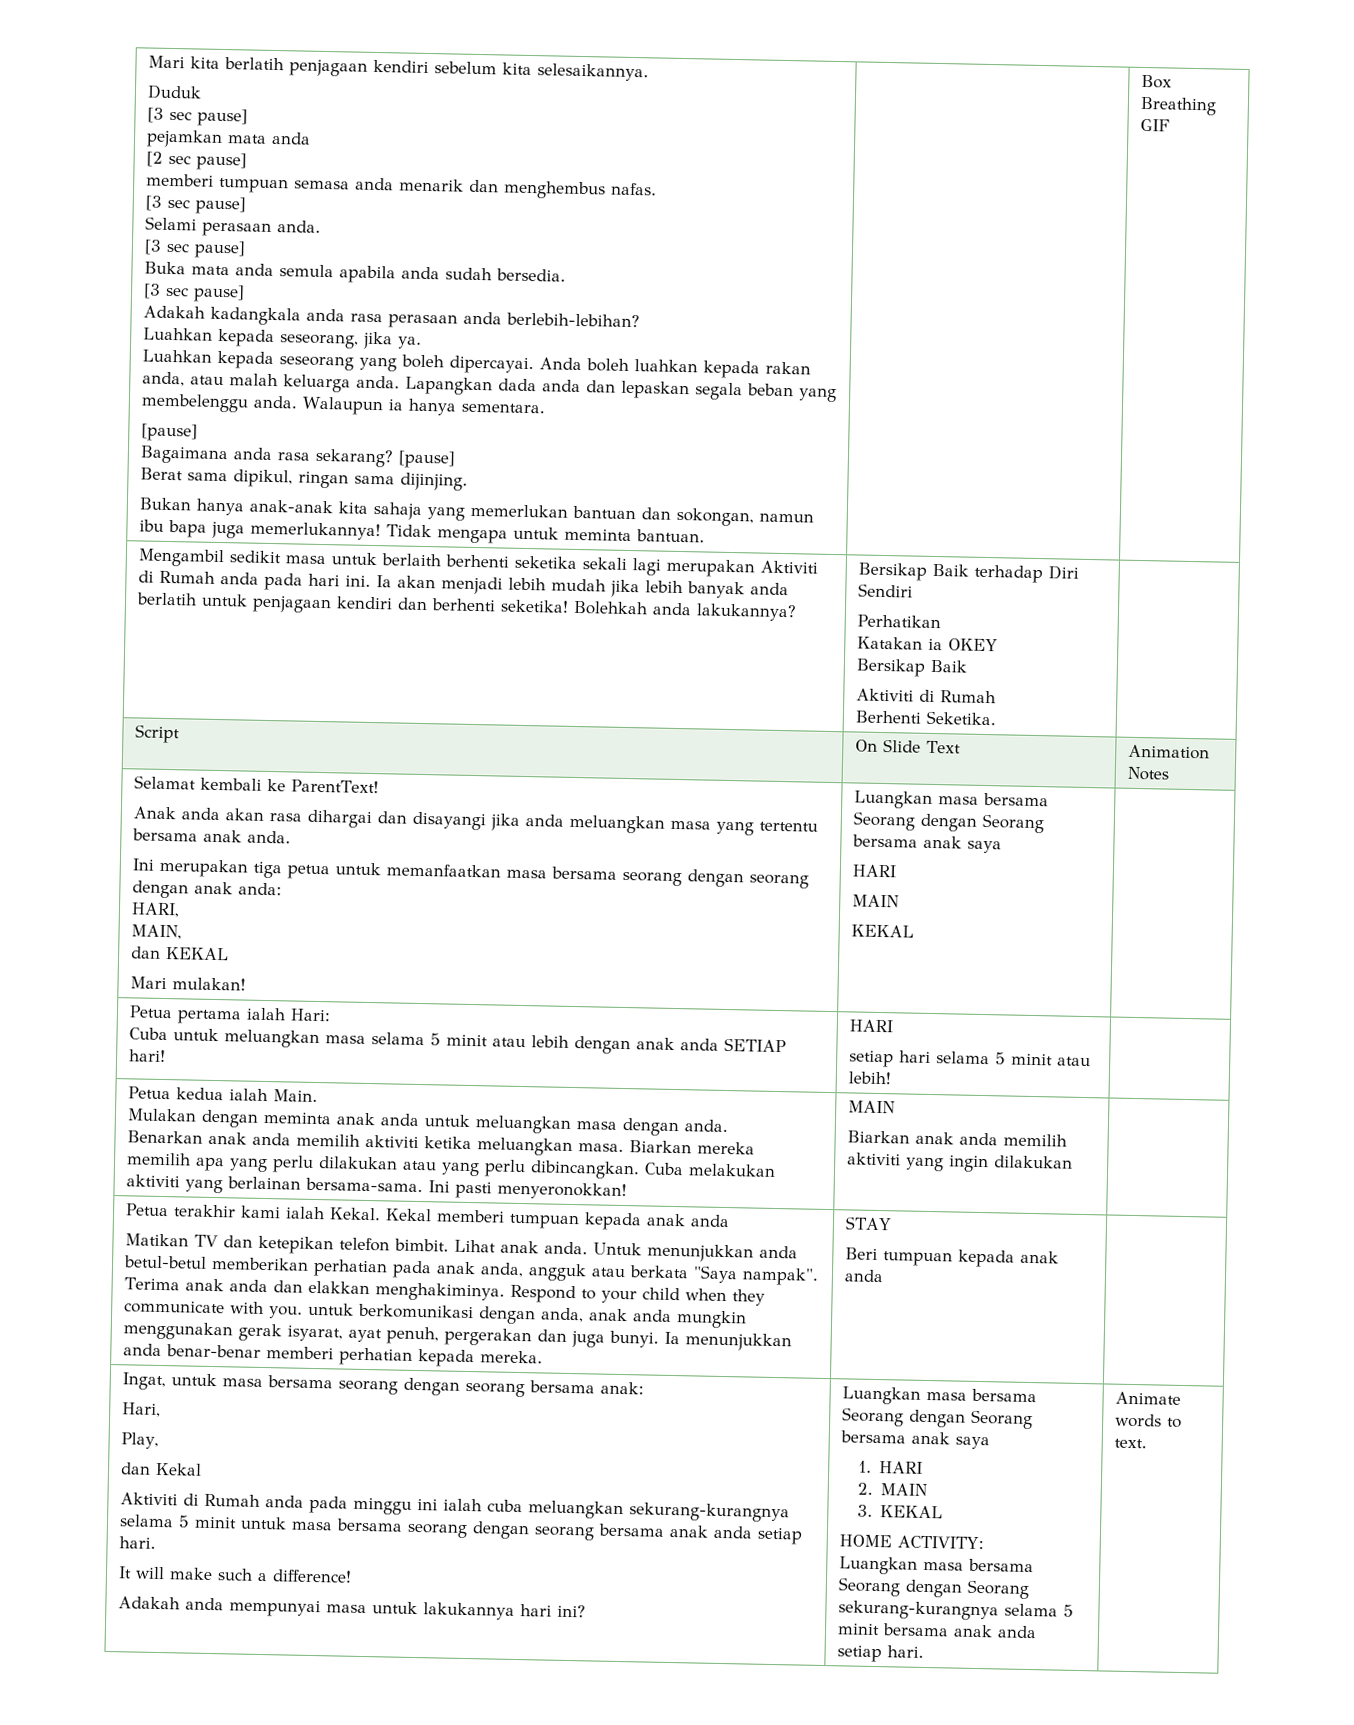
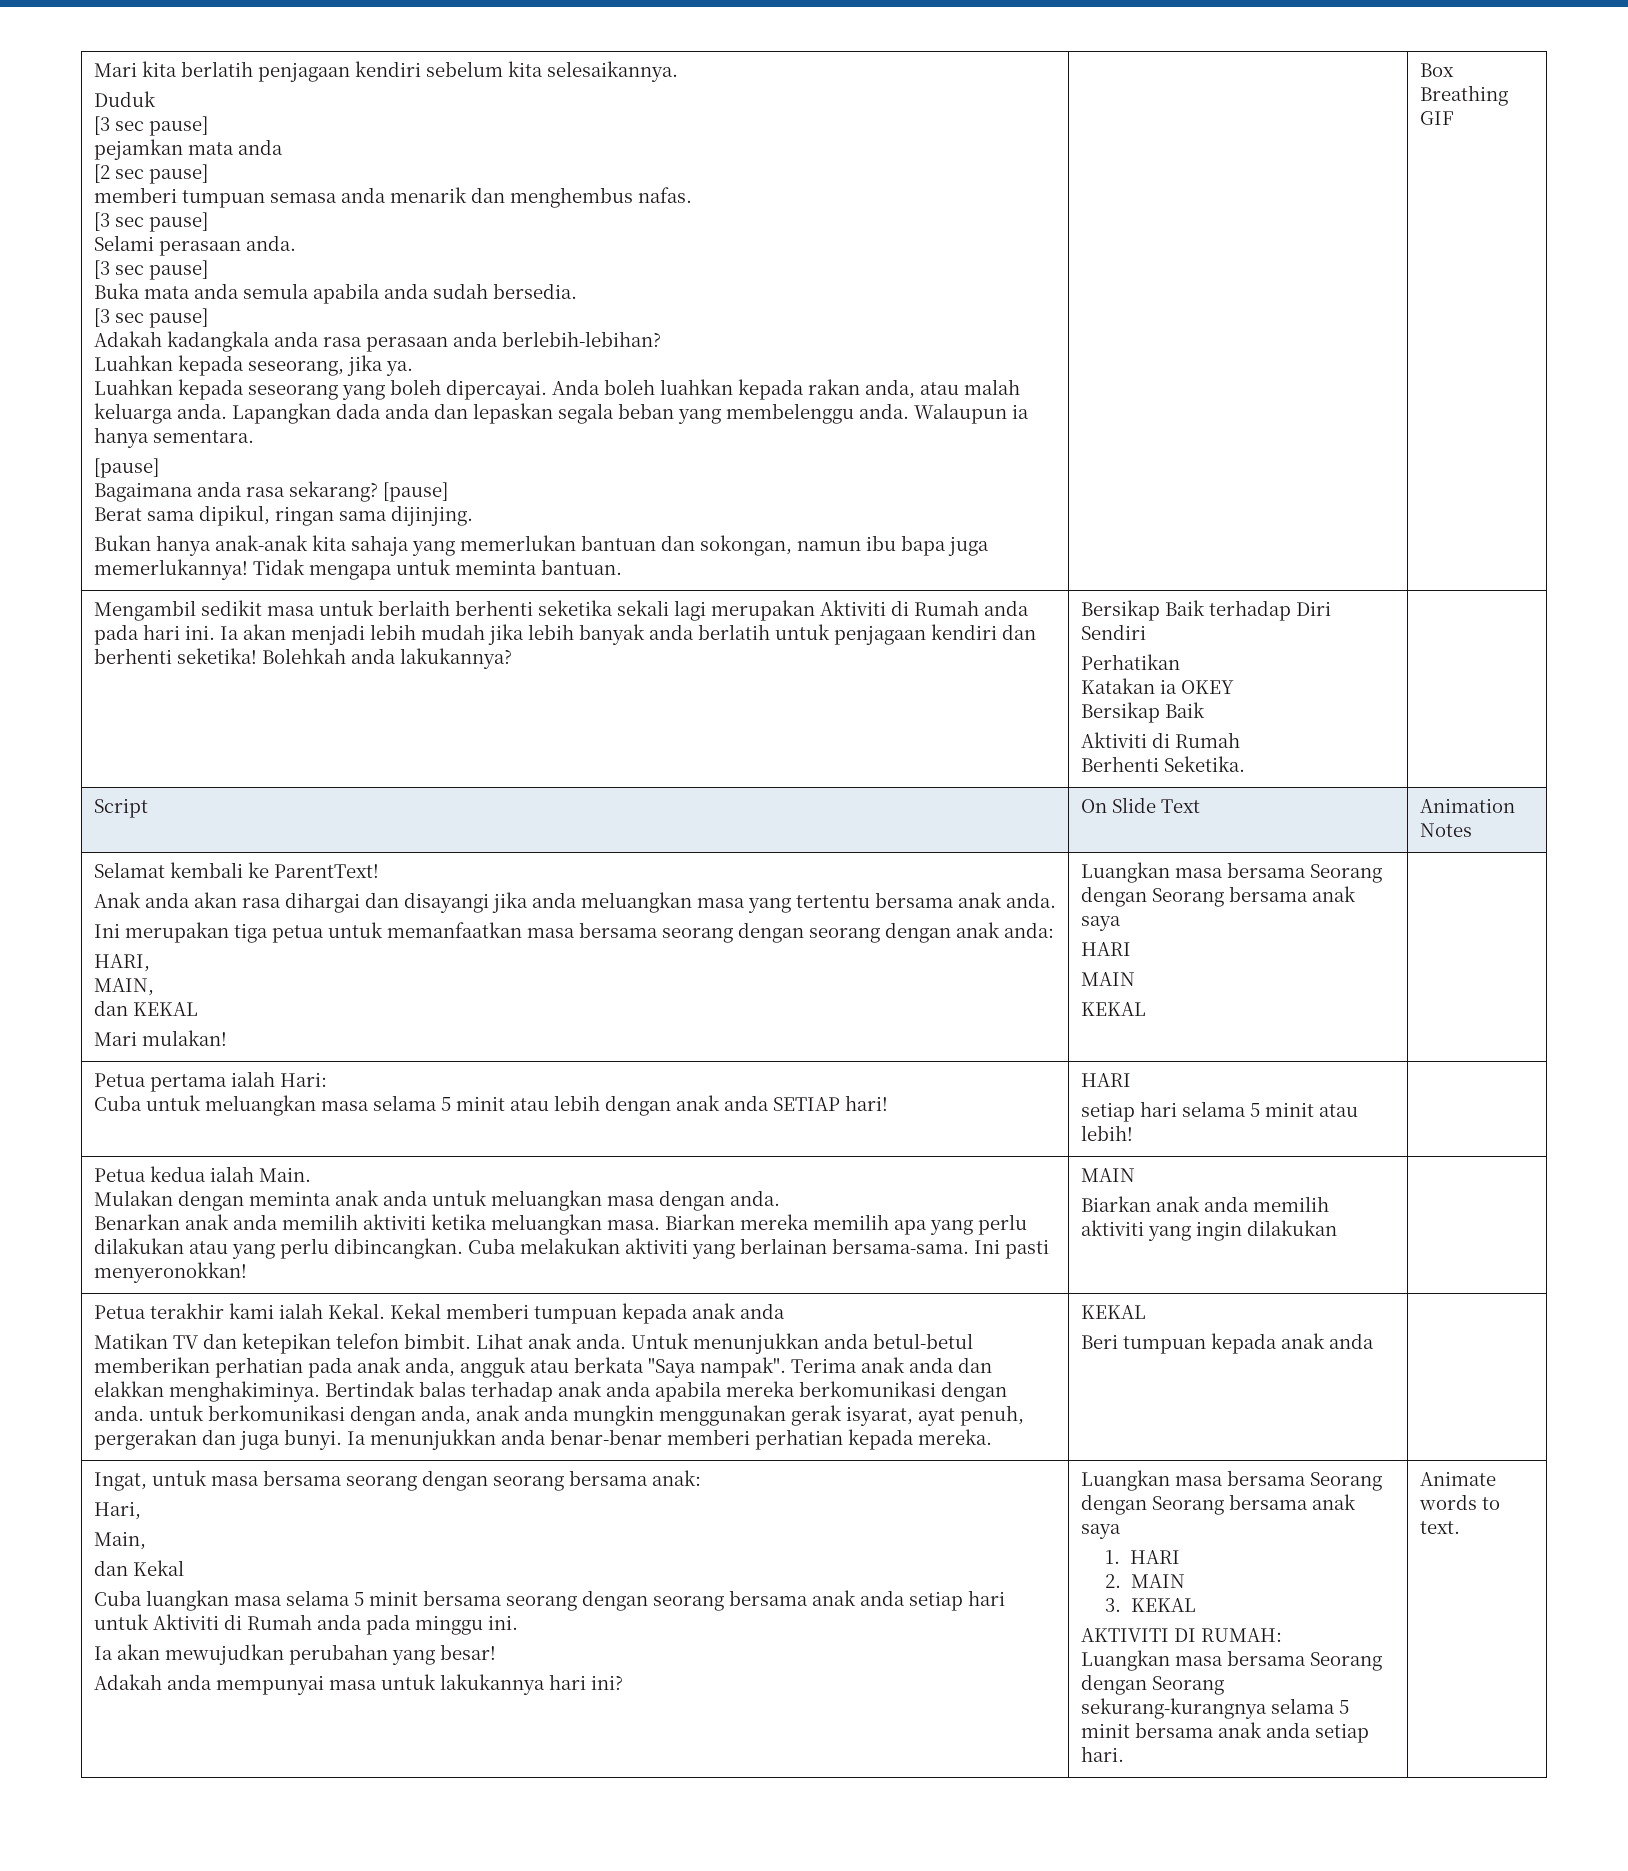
- Respond to your child when they communicate with you. untuk berkomunikasi dengan anda, anak anda mungkin menggunakan gerak isyarat, ayat penuh, pergerakan dan juga bunyi.
+ Bertindak balas terhadap anak anda apabila mereka berkomunikasi dengan anda. untuk berkomunikasi dengan anda, anak anda mungkin menggunakan gerak isyarat, ayat penuh, pergerakan dan juga bunyi.
- Ia menunjukkan anda benar-benar memberi perhatian kepada mereka. | STAY
+ Ia menunjukkan anda benar-benar memberi perhatian kepada mereka. | KEKAL
- Play,
+ Main,
- Aktiviti di Rumah anda pada minggu ini ialah cuba meluangkan sekurang-kurangnya selama 5 minit untuk masa bersama seorang dengan seorang bersama anak anda setiap hari.
- It will make such a difference!
+ Cuba luangkan masa selama 5 minit bersama seorang dengan seorang bersama anak anda setiap hari untuk Aktiviti di Rumah anda pada minggu ini.
+ Ia akan mewujudkan perubahan yang besar!
- HOME ACTIVITY:
+ AKTIVITI DI RUMAH:

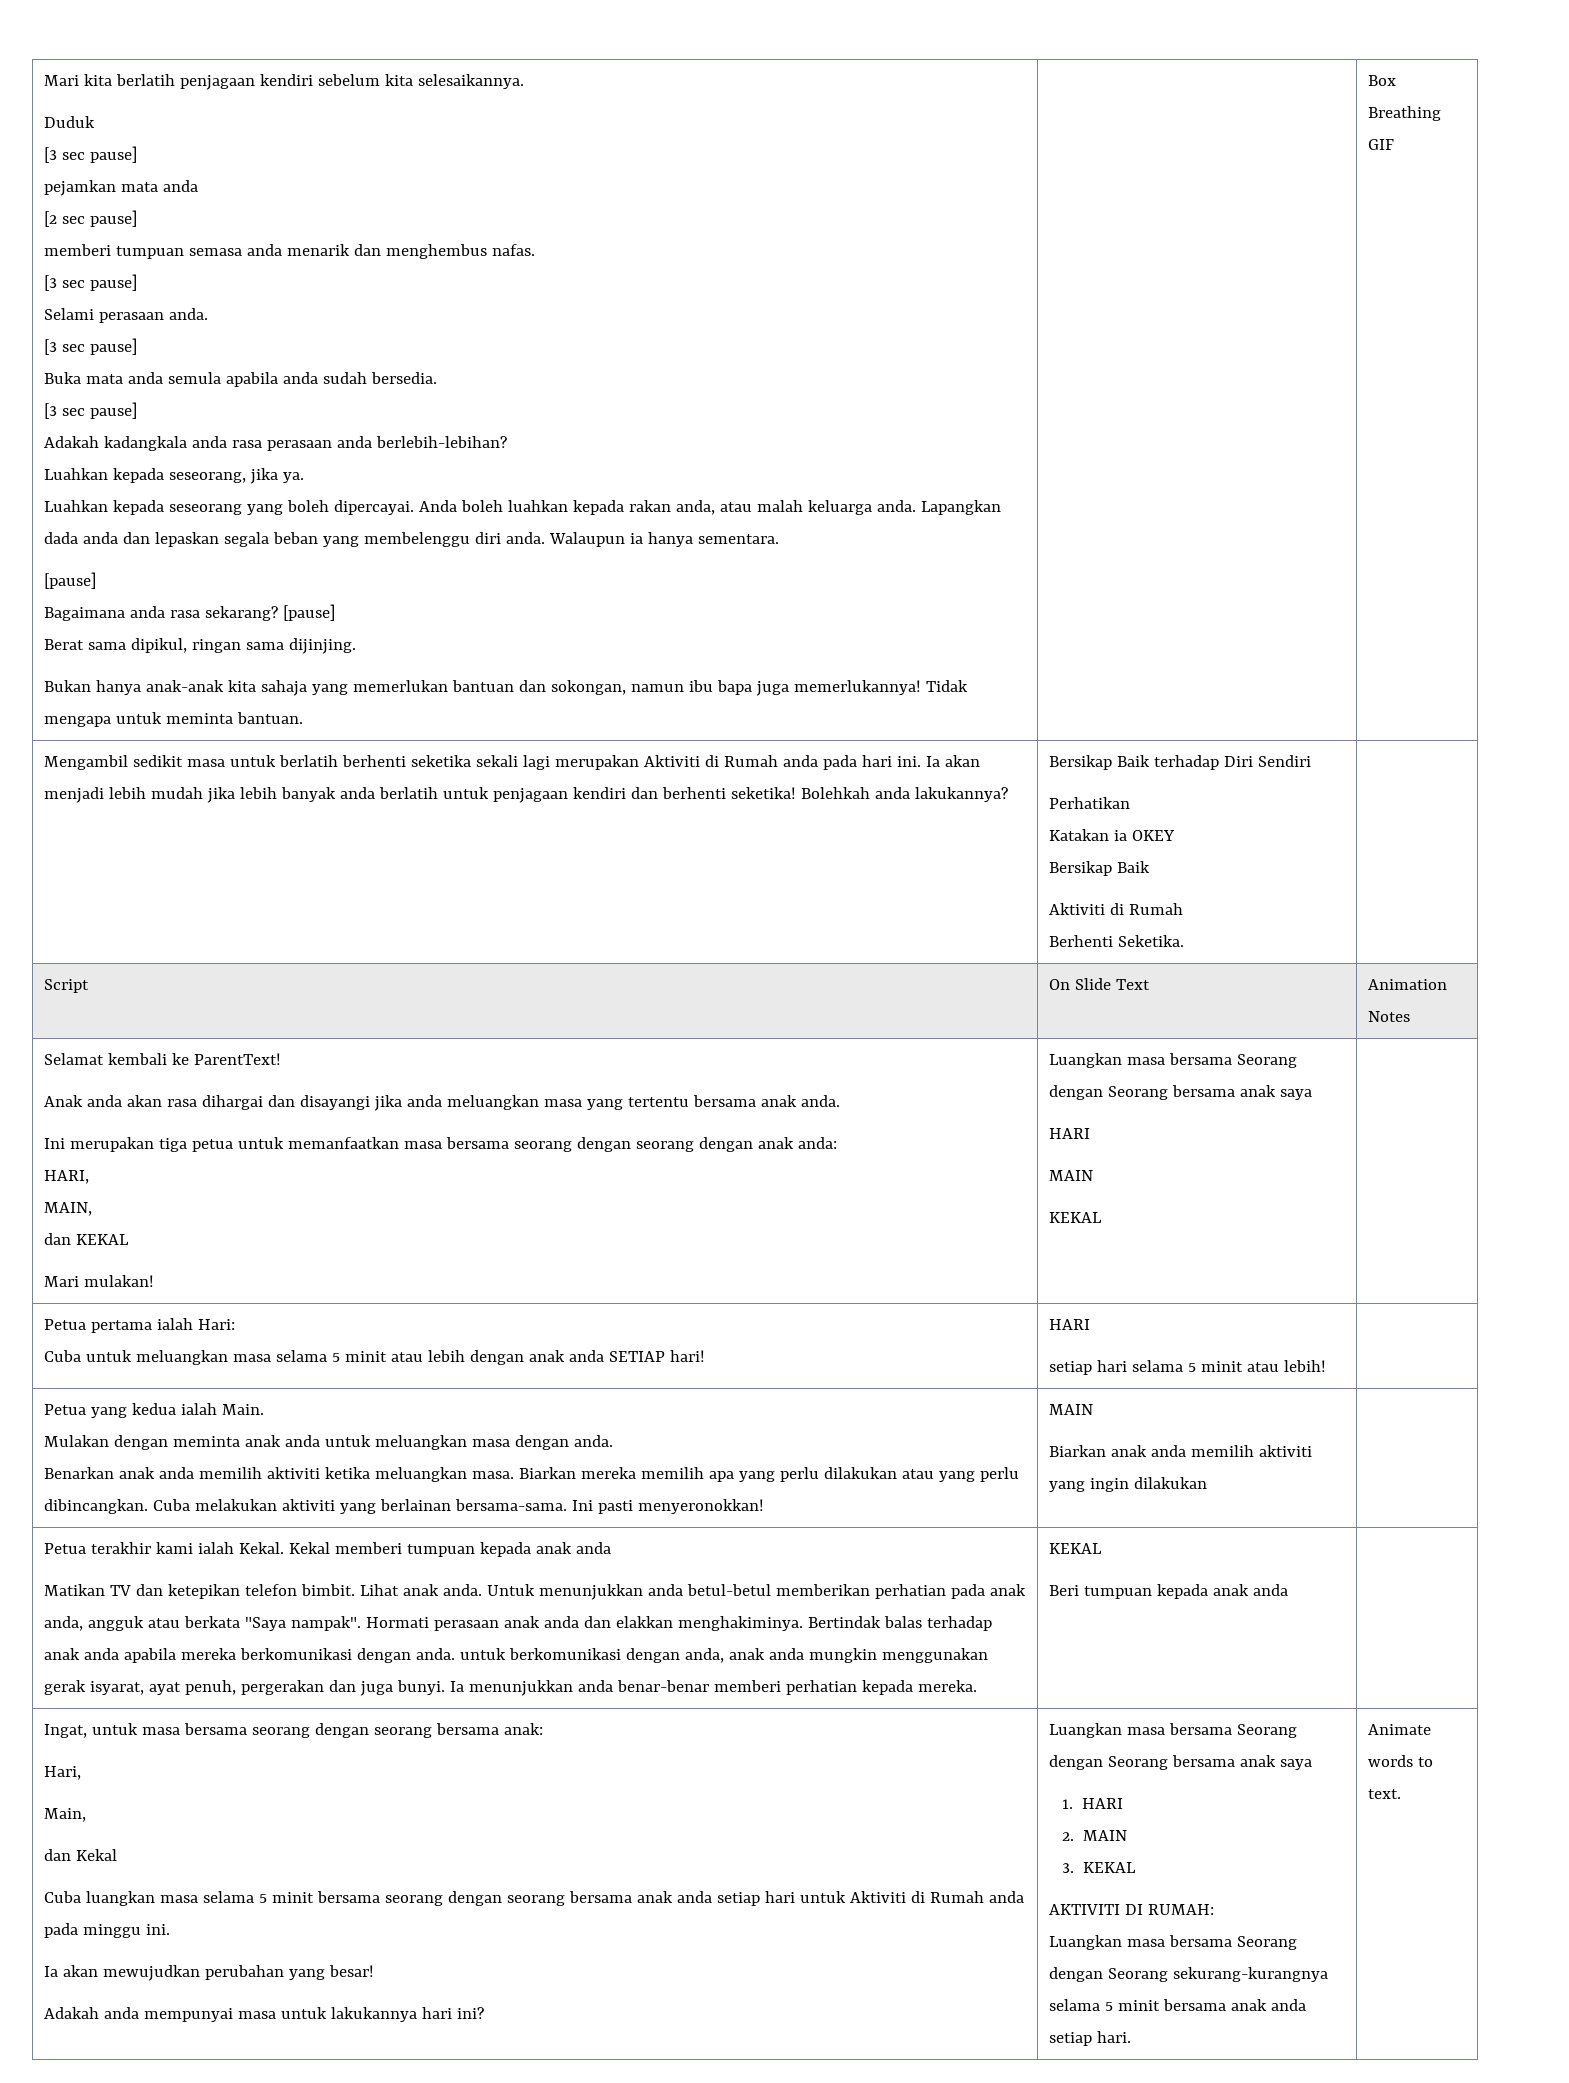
- Lapangkan dada anda dan lepaskan segala beban yang membelenggu anda.
+ Lapangkan dada anda dan lepaskan segala beban yang membelenggu diri anda.
- Mengambil sedikit masa untuk berlaith berhenti seketika sekali lagi merupakan Aktiviti di Rumah anda pada hari ini.
+ Mengambil sedikit masa untuk berlatih berhenti seketika sekali lagi merupakan Aktiviti di Rumah anda pada hari ini.
- Petua kedua ialah Main.
+ Petua yang kedua ialah Main.
- Terima anak anda dan elakkan menghakiminya.
+ Hormati perasaan anak anda dan elakkan menghakiminya.

